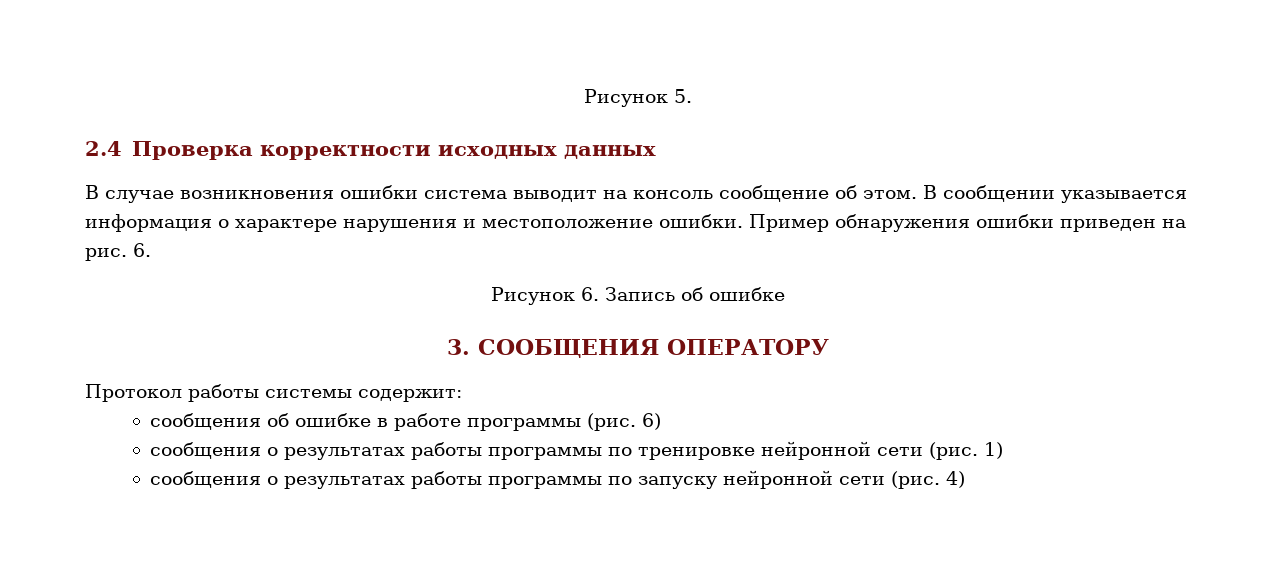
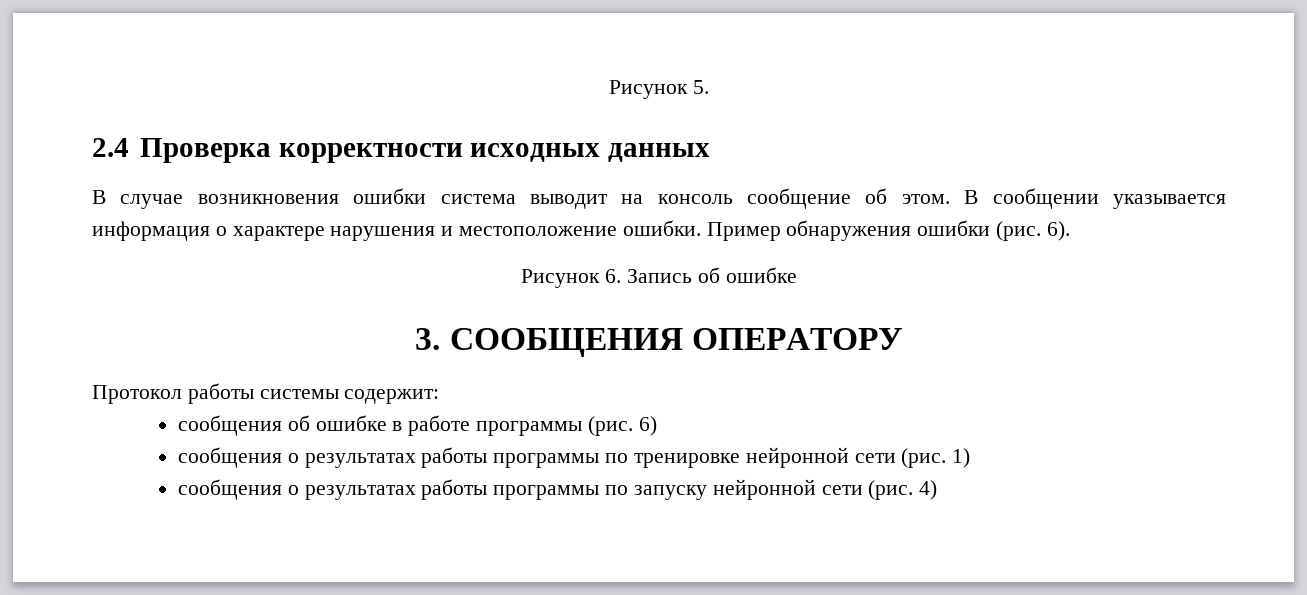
- Пример обнаружения ошибки приведен на рис. 6.
+ Пример обнаружения ошибки (рис. 6).

